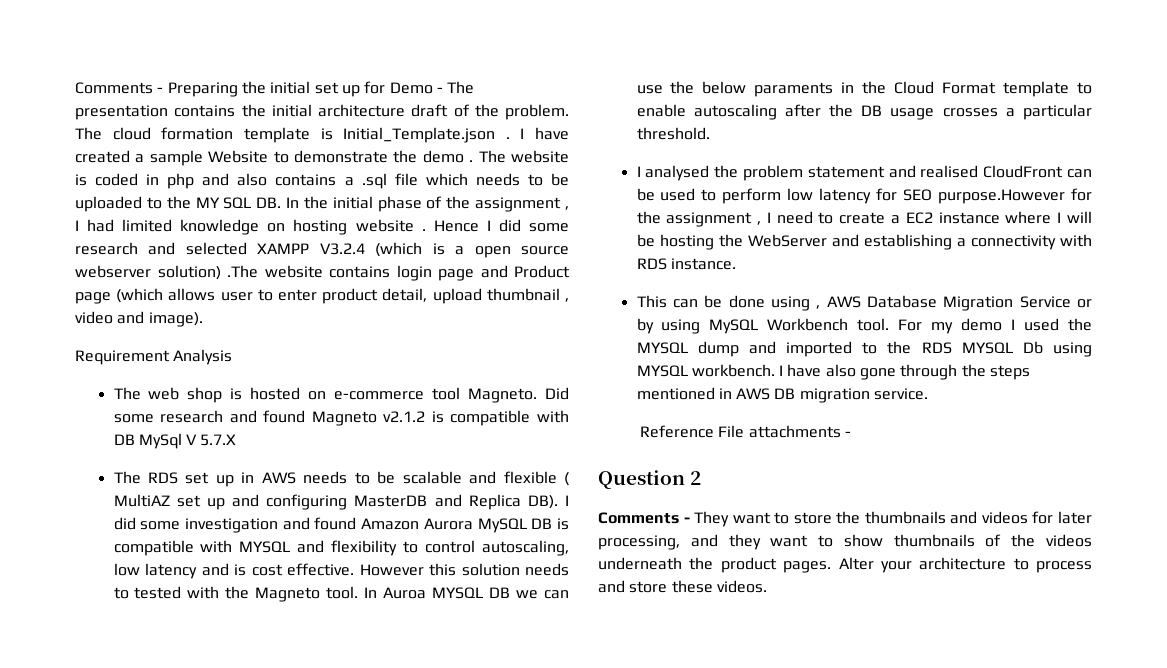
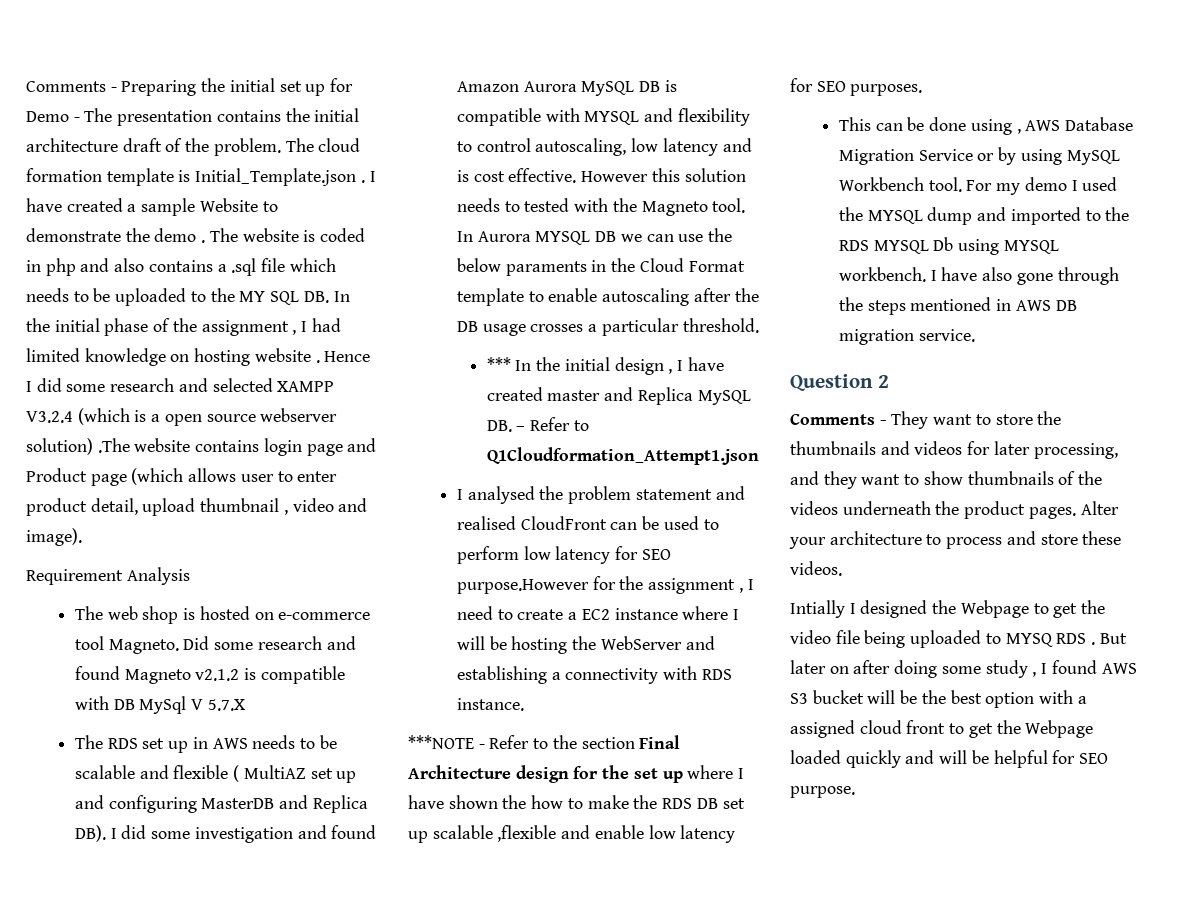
- In Auroa MYSQL DB we can use the below paraments in the Cloud Format template to enable autoscaling after the DB usage crosses a particular threshold.
+ In Aurora MYSQL DB we can use the below paraments in the Cloud Format template to enable autoscaling after the DB usage crosses a particular threshold.
+ *** In the initial design , I have created master and Replica MySQL DB. – Refer to Q1Cloudformation_Attempt1.json
+ ***NOTE - Refer to the section Final Architecture design for the set up where I have shown the how to make the RDS DB set up scalable ,flexible and enable low latency for SEO purposes.
- Reference File attachments -
+ Intially I designed the Webpage to get the video file being uploaded to MYSQ RDS . But later on after doing some study , I found AWS S3 bucket will be the best option with a assigned cloud front to get the Webpage loaded quickly and will be helpful for SEO purpose.

